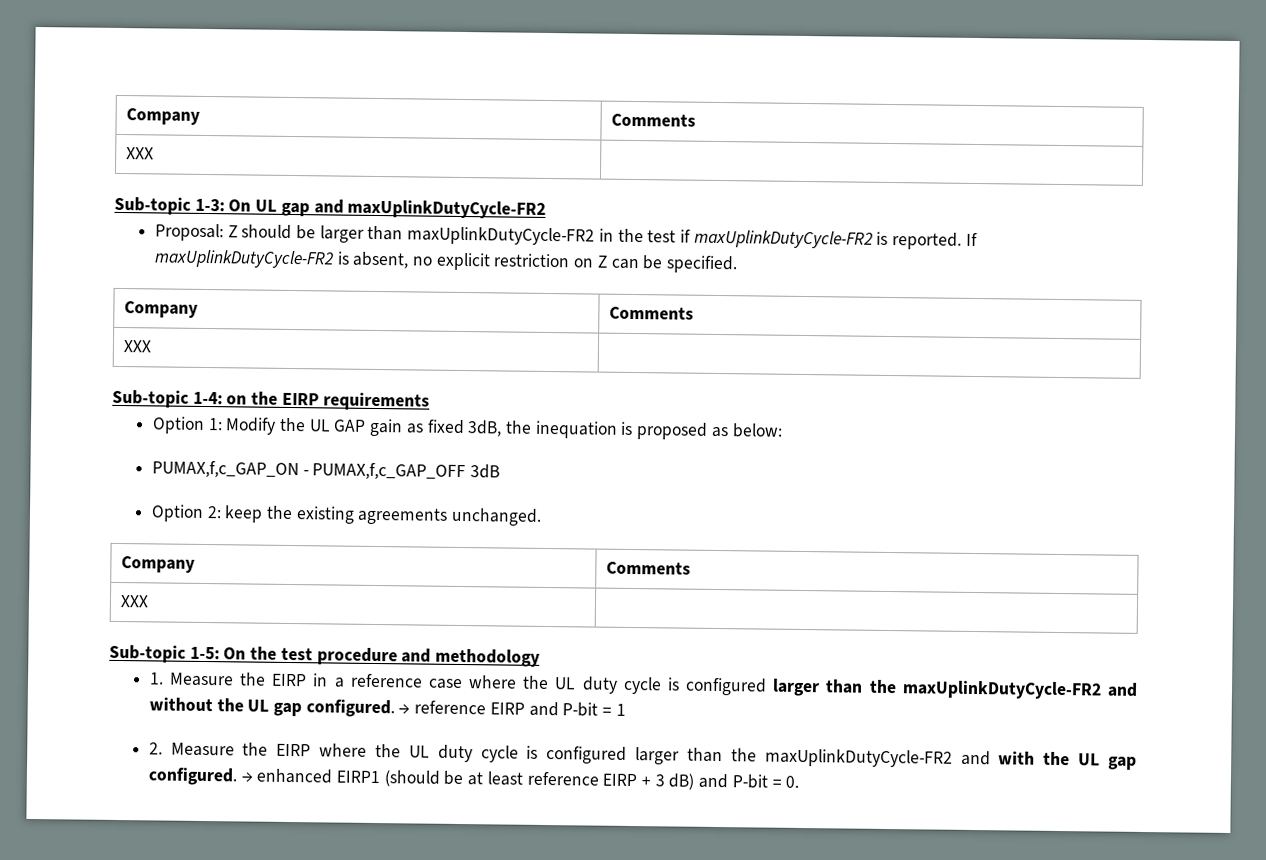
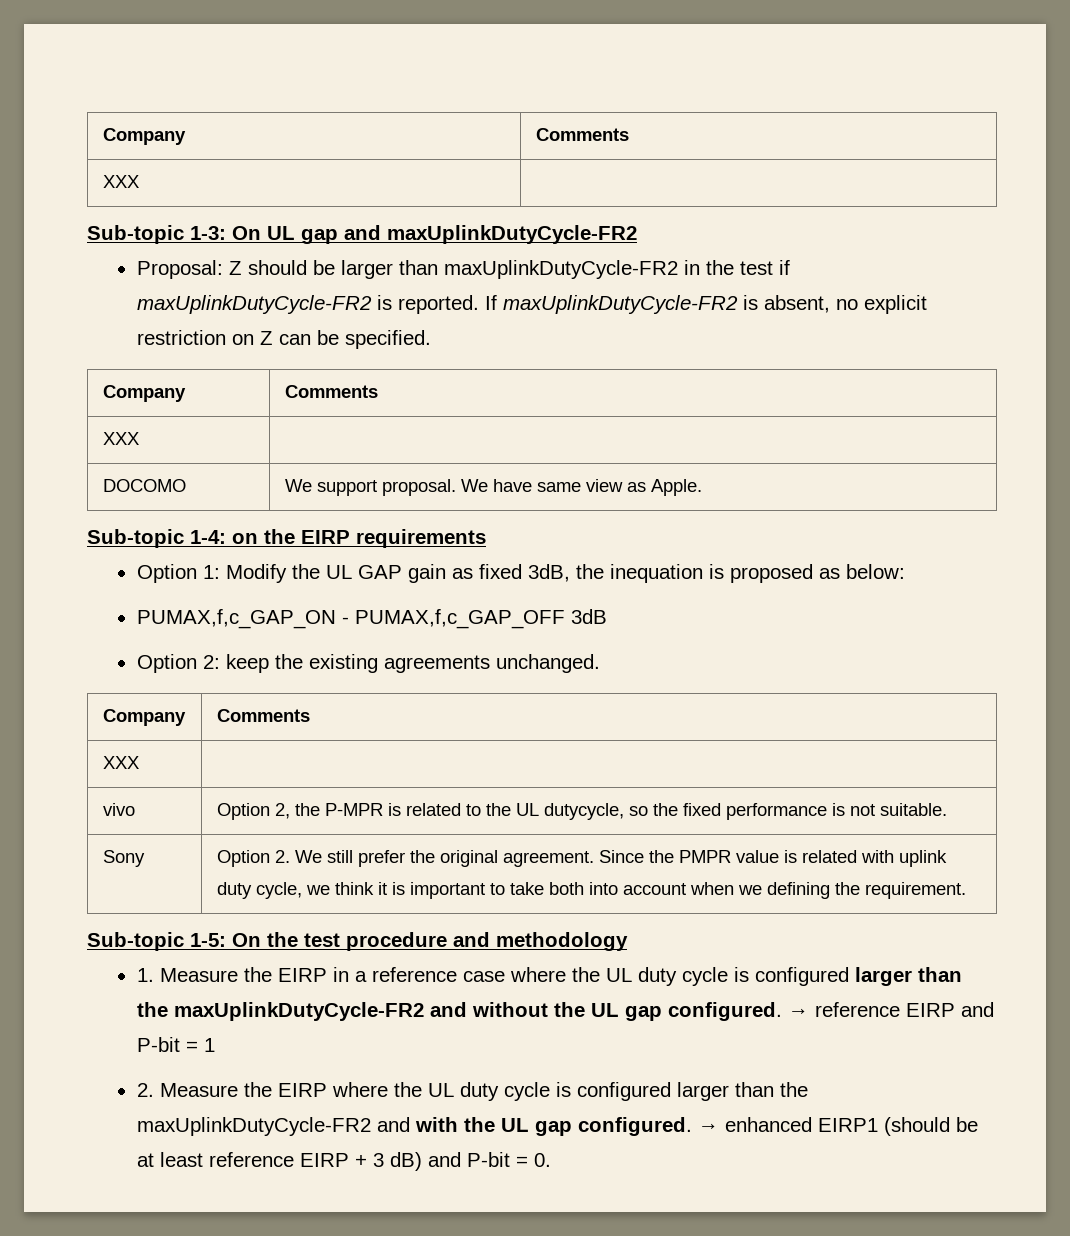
+ DOCOMO | We support proposal. We have same view as Apple.
+ vivo | Option 2, the P-MPR is related to the UL dutycycle, so the fixed performance is not suitable.
+ Sony | Option 2. We still prefer the original agreement. Since the PMPR value is related with uplink duty cycle, we think it is important to take both into account when we defining the requirement.

